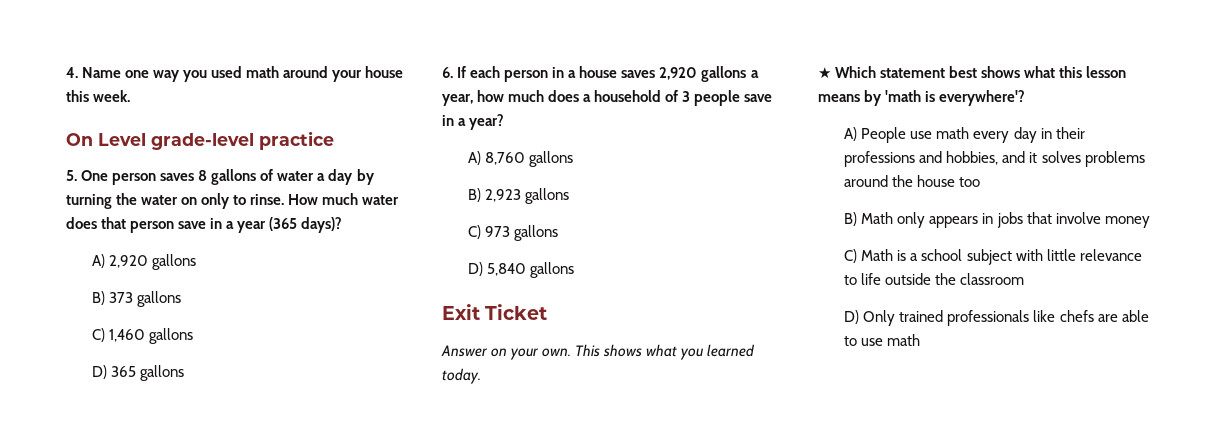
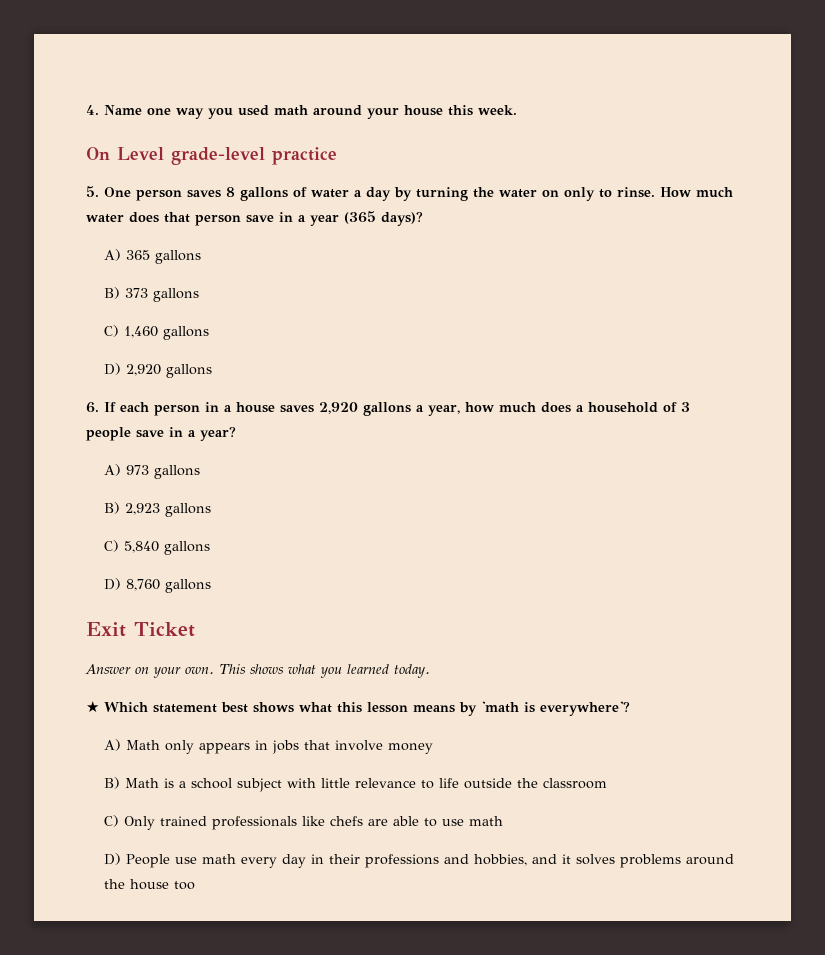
- A) 2,920 gallons
+ A) 365 gallons
- D) 365 gallons
+ D) 2,920 gallons
- A) 8,760 gallons
+ A) 973 gallons
- C) 973 gallons
- D) 5,840 gallons
+ C) 5,840 gallons
+ D) 8,760 gallons
- A) People use math every day in their professions and hobbies, and it solves problems around the house too
+ A) Math only appears in jobs that involve money
+ B) Math is a school subject with little relevance to life outside the classroom
+ C) Only trained professionals like chefs are able to use math
+ D) People use math every day in their professions and hobbies, and it solves problems around the house too
- B) Math only appears in jobs that involve money
- C) Math is a school subject with little relevance to life outside the classroom
- D) Only trained professionals like chefs are able to use math

